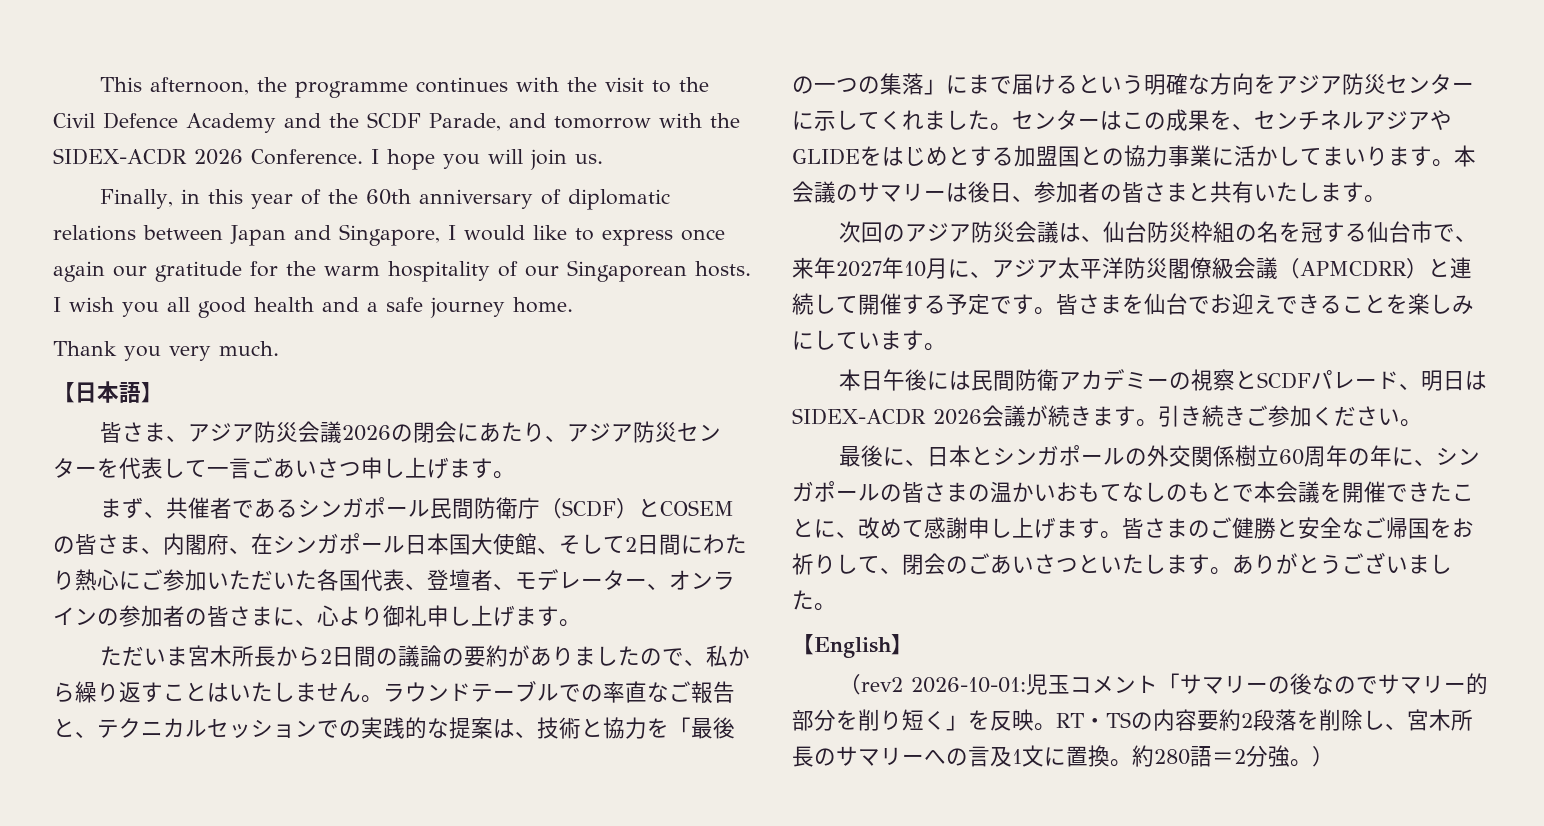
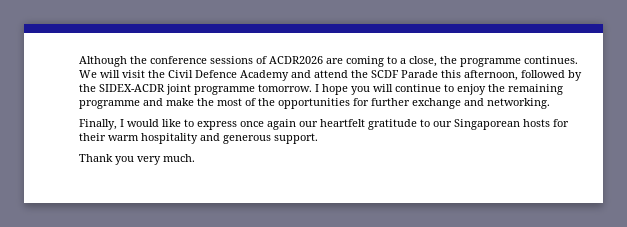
- This afternoon, the programme continues with the visit to the Civil Defence Academy and the SCDF Parade, and tomorrow with the SIDEX-ACDR 2026 Conference. I hope you will join us.
- Finally, in this year of the 60th anniversary of diplomatic relations between Japan and Singapore, I would like to express once again our gratitude for the warm hospitality of our Singaporean hosts. I wish you all good health and a safe journey home.
+ Although the conference sessions of ACDR2026 are coming to a close, the programme continues. We will visit the Civil Defence Academy and attend the SCDF Parade this afternoon, followed by the SIDEX-ACDR joint programme tomorrow. I hope you will continue to enjoy the remaining programme and make the most of the opportunities for further exchange and networking.
+ Finally, I would like to express once again our heartfelt gratitude to our Singaporean hosts for their warm hospitality and generous support.
  Thank you very much.
- 【日本語】
- 皆さま、アジア防災会議2026の閉会にあたり、アジア防災センターを代表して一言ごあいさつ申し上げます。
- まず、共催者であるシンガポール民間防衛庁（SCDF）とCOSEMの皆さま、内閣府、在シンガポール日本国大使館、そして2日間にわたり熱心にご参加いただいた各国代表、登壇者、モデレーター、オンラインの参加者の皆さまに、心より御礼申し上げます。
- ただいま宮木所長から2日間の議論の要約がありましたので、私から繰り返すことはいたしません。ラウンドテーブルでの率直なご報告と、テクニカルセッションでの実践的な提案は、技術と協力を「最後の一つの集落」にまで届けるという明確な方向をアジア防災センターに示してくれました。センターはこの成果を、センチネルアジアやGLIDEをはじめとする加盟国との協力事業に活かしてまいります。本会議のサマリーは後日、参加者の皆さまと共有いたします。
- 次回のアジア防災会議は、仙台防災枠組の名を冠する仙台市で、来年2027年10月に、アジア太平洋防災閣僚級会議（APMCDRR）と連続して開催する予定です。皆さまを仙台でお迎えできることを楽しみにしています。
- 本日午後には民間防衛アカデミーの視察とSCDFパレード、明日はSIDEX-ACDR 2026会議が続きます。引き続きご参加ください。
- 最後に、日本とシンガポールの外交関係樹立60周年の年に、シンガポールの皆さまの温かいおもてなしのもとで本会議を開催できたことに、改めて感謝申し上げます。皆さまのご健勝と安全なご帰国をお祈りして、閉会のごあいさつといたします。ありがとうございました。
- 【English】
- （rev2 2026-10-01:児玉コメント「サマリーの後なのでサマリー的部分を削り短く」を反映。RT・TSの内容要約2段落を削除し、宮木所長のサマリーへの言及1文に置換。約280語＝2分強。）

